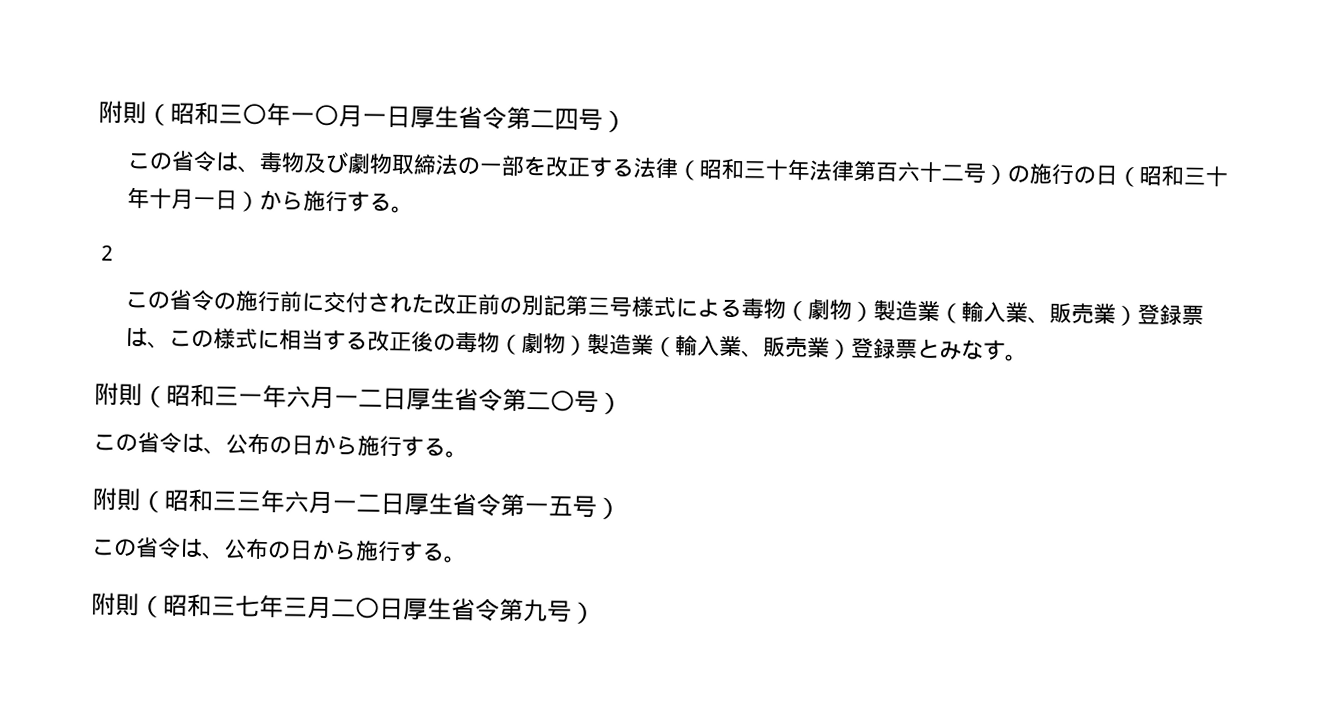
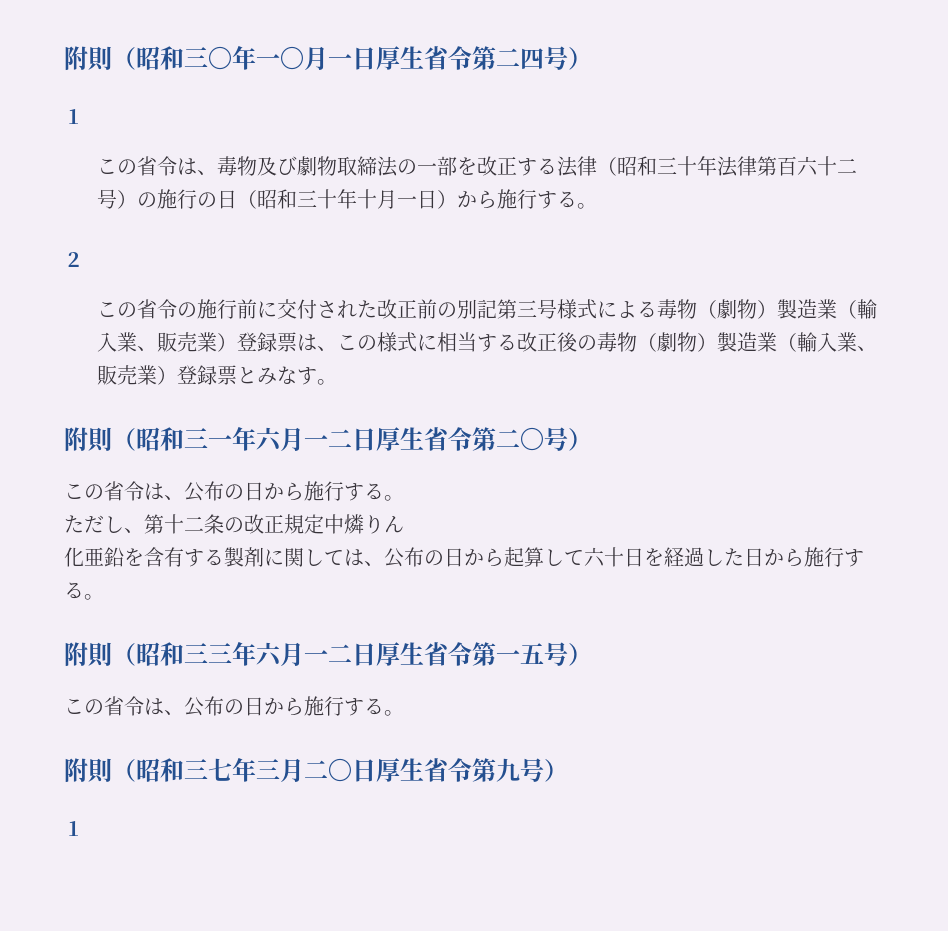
  附則（昭和三〇年一〇月一日厚生省令第二四号）
+ １
+ ただし、第十二条の改正規定中燐りん
+ 化亜鉛を含有する製剤に関しては、公布の日から起算して六十日を経過した日から施行する。
  附則（昭和三七年三月二〇日厚生省令第九号）
+ １

